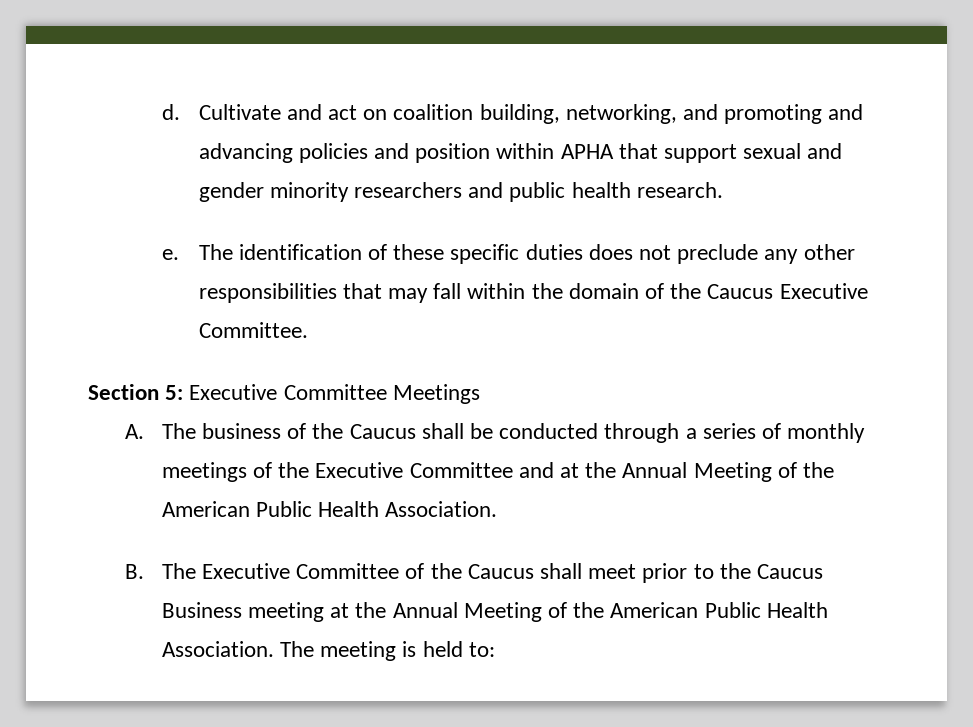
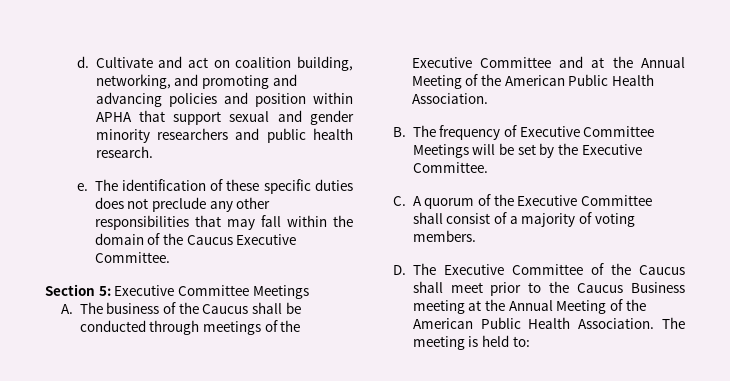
- A. The business of the Caucus shall be conducted through a series of monthly meetings of the Executive Committee and at the Annual Meeting of the American Public Health Association.
+ A. The business of the Caucus shall be conducted through meetings of the Executive Committee and at the Annual Meeting of the American Public Health Association.
- B. The Executive Committee of the Caucus shall meet prior to the Caucus Business meeting at the Annual Meeting of the American Public Health Association.
+ B. The frequency of Executive Committee Meetings will be set by the Executive Committee.
+ C. A quorum of the Executive Committee shall consist of a majority of voting members.
+ D. The Executive Committee of the Caucus shall meet prior to the Caucus Business meeting at the Annual Meeting of the American Public Health Association.

